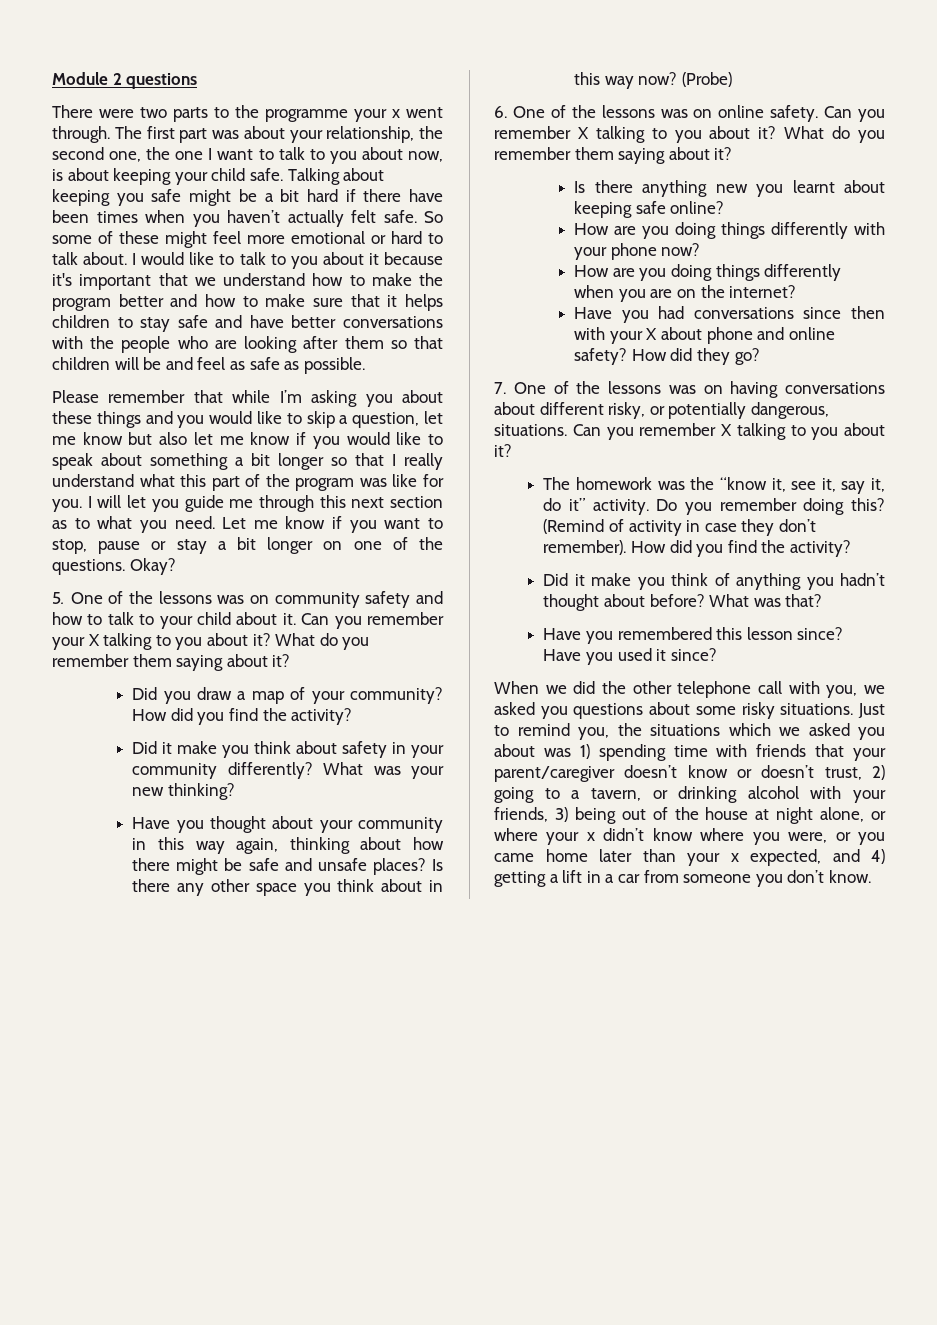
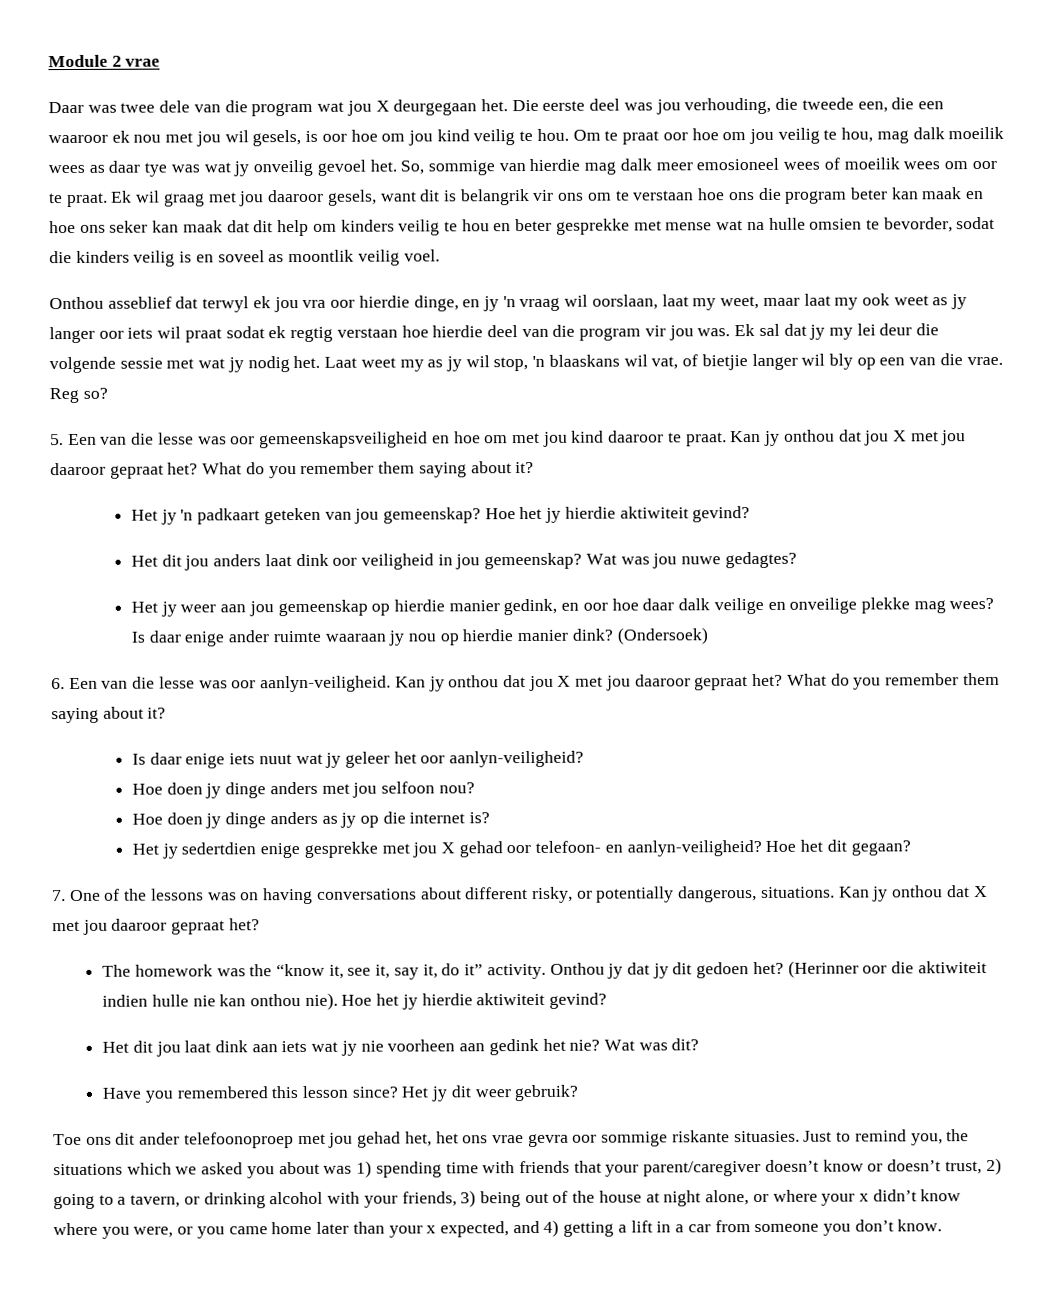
- Module 2 questions
- There were two parts to the programme your x went through. The first part was about your relationship, the second one, the one I want to talk to you about now, is about keeping your child safe. Talking about keeping you safe might be a bit hard if there have been times when you haven’t actually felt safe. So some of these might feel more emotional or hard to talk about. I would like to talk to you about it because it's important that we understand how to make the program better and how to make sure that it helps children to stay safe and have better conversations with the people who are looking after them so that children will be and feel as safe as possible.
- Please remember that while I’m asking you about these things and you would like to skip a question, let me know but also let me know if you would like to speak about something a bit longer so that I really understand what this part of the program was like for you. I will let you guide me through this next section as to what you need. Let me know if you want to stop, pause or stay a bit longer on one of the questions. Okay?
- 5. One of the lessons was on community safety and how to talk to your child about it. Can you remember your X talking to you about it? What do you remember them saying about it?
- Did you draw a map of your community? How did you find the activity?
- Did it make you think about safety in your community differently? What was your new thinking?
- Have you thought about your community in this way again, thinking about how there might be safe and unsafe places? Is there any other space you think about in this way now? (Probe)
- 6. One of the lessons was on online safety. Can you remember X talking to you about it?
+ Module 2 vrae
+ Daar was twee dele van die program wat jou X deurgegaan het. Die eerste deel was jou verhouding, die tweede een, die een waaroor ek nou met jou wil gesels, is oor hoe om jou kind veilig te hou. Om te praat oor hoe om jou veilig te hou, mag dalk moeilik wees as daar tye was wat jy onveilig gevoel het. So, sommige van hierdie mag dalk meer emosioneel wees of moeilik wees om oor te praat. Ek wil graag met jou daaroor gesels, want dit is belangrik vir ons om te verstaan hoe ons die program beter kan maak en hoe ons seker kan maak dat dit help om kinders veilig te hou en beter gesprekke met mense wat na hulle omsien te bevorder, sodat die kinders veilig is en soveel as moontlik veilig voel.
+ Onthou asseblief dat terwyl ek jou vra oor hierdie dinge, en jy 'n vraag wil oorslaan, laat my weet, maar laat my ook weet as jy langer oor iets wil praat sodat ek regtig verstaan hoe hierdie deel van die program vir jou was. Ek sal dat jy my lei deur die volgende sessie met wat jy nodig het. Laat weet my as jy wil stop, 'n blaaskans wil vat, of bietjie langer wil bly op een van die vrae. Reg so?
+ 5. Een van die lesse was oor gemeenskapsveiligheid en hoe om met jou kind daaroor te praat. Kan jy onthou dat jou X met jou daaroor gepraat het? What do you remember them saying about it?
+ Het jy 'n padkaart geteken van jou gemeenskap? Hoe het jy hierdie aktiwiteit gevind?
+ Het dit jou anders laat dink oor veiligheid in jou gemeenskap? Wat was jou nuwe gedagtes?
+ Het jy weer aan jou gemeenskap op hierdie manier gedink, en oor hoe daar dalk veilige en onveilige plekke mag wees? Is daar enige ander ruimte waaraan jy nou op hierdie manier dink? (Ondersoek)
+ 6. Een van die lesse was oor aanlyn-veiligheid. Kan jy onthou dat jou X met jou daaroor gepraat het?
- Is there anything new you learnt about keeping safe online?
- How are you doing things differently with your phone now?
- How are you doing things differently when you are on the internet?
- Have you had conversations since then with your X about phone and online safety? How did they go?
+ Is daar enige iets nuut wat jy geleer het oor aanlyn-veiligheid?
+ Hoe doen jy dinge anders met jou selfoon nou?
+ Hoe doen jy dinge anders as jy op die internet is?
+ Het jy sedertdien enige gesprekke met jou X gehad oor telefoon- en aanlyn-veiligheid? Hoe het dit gegaan?
- 7. One of the lessons was on having conversations about different risky, or potentially dangerous, situations. Can you remember X talking to you about it?
+ 7. One of the lessons was on having conversations about different risky, or potentially dangerous, situations. Kan jy onthou dat X met jou daaroor gepraat het?
- Do you remember doing this? (Remind of activity in case they don’t remember). How did you find the activity?
- Did it make you think of anything you hadn’t thought about before? What was that?
+ Onthou jy dat jy dit gedoen het? (Herinner oor die aktiwiteit indien hulle nie kan onthou nie). Hoe het jy hierdie aktiwiteit gevind?
+ Het dit jou laat dink aan iets wat jy nie voorheen aan gedink het nie? Wat was dit?
- Have you used it since?
- When we did the other telephone call with you, we asked you questions about some risky situations.
+ Het jy dit weer gebruik?
+ Toe ons dit ander telefoonoproep met jou gehad het, het ons vrae gevra oor sommige riskante situasies.

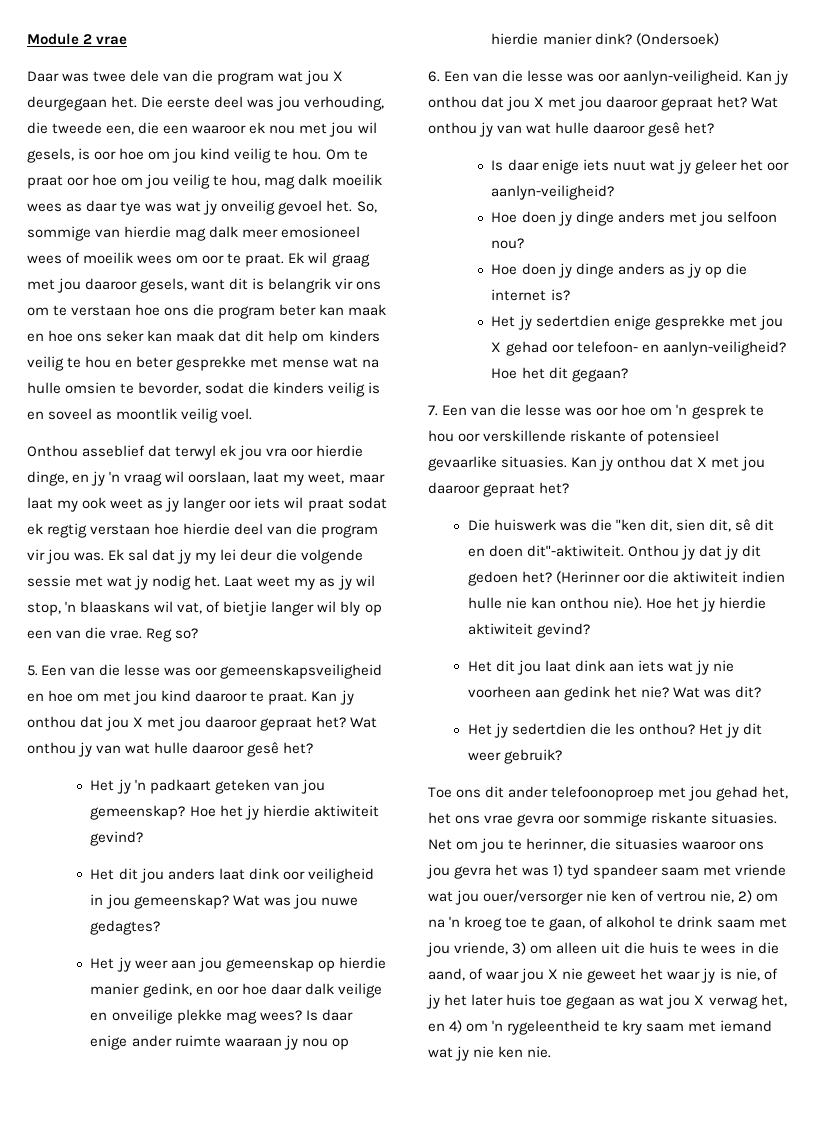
- 5. Een van die lesse was oor gemeenskapsveiligheid en hoe om met jou kind daaroor te praat. Kan jy onthou dat jou X met jou daaroor gepraat het? What do you remember them saying about it?
+ 5. Een van die lesse was oor gemeenskapsveiligheid en hoe om met jou kind daaroor te praat. Kan jy onthou dat jou X met jou daaroor gepraat het? Wat onthou jy van wat hulle daaroor gesê het?
- 6. Een van die lesse was oor aanlyn-veiligheid. Kan jy onthou dat jou X met jou daaroor gepraat het? What do you remember them saying about it?
+ 6. Een van die lesse was oor aanlyn-veiligheid. Kan jy onthou dat jou X met jou daaroor gepraat het? Wat onthou jy van wat hulle daaroor gesê het?
- 7. One of the lessons was on having conversations about different risky, or potentially dangerous, situations.
+ 7. Een van die lesse was oor hoe om 'n gesprek te hou oor verskillende riskante of potensieel gevaarlike situasies.
- The homework was the “know it, see it, say it, do it” activity.
+ Die huiswerk was die "ken dit, sien dit, sê dit en doen dit"-aktiwiteit.
- Have you remembered this lesson since?
+ Het jy sedertdien die les onthou?
- Just to remind you, the situations which we asked you about was 1) spending time with friends that your parent/caregiver doesn’t know or doesn’t trust, 2) going to a tavern, or drinking alcohol with your friends, 3) being out of the house at night alone, or where your x didn’t know where you were, or you came home later than your x expected, and 4) getting a lift in a car from someone you don’t know.
+ Net om jou te herinner, die situasies waaroor ons jou gevra het was 1) tyd spandeer saam met vriende wat jou ouer/versorger nie ken of vertrou nie, 2) om na 'n kroeg toe te gaan, of alkohol te drink saam met jou vriende, 3) om alleen uit die huis te wees in die aand, of waar jou X nie geweet het waar jy is nie, of jy het later huis toe gegaan as wat jou X verwag het, en 4) om 'n rygeleentheid te kry saam met iemand wat jy nie ken nie.

